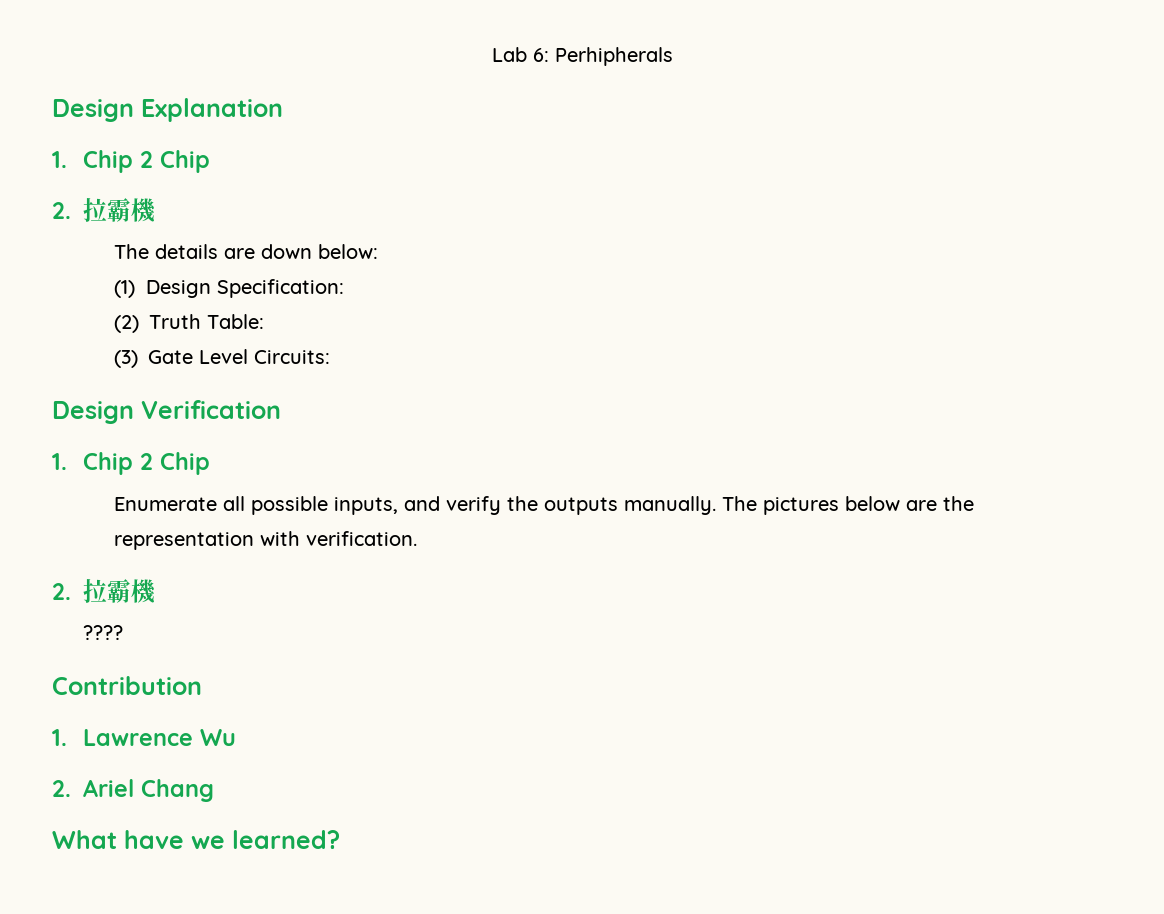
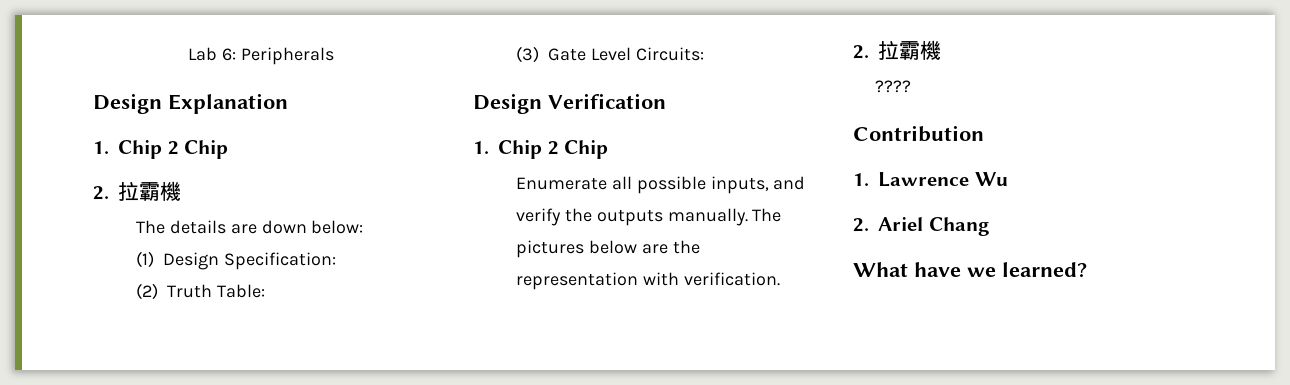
- Lab 6: Perhipherals
+ Lab 6: Peripherals

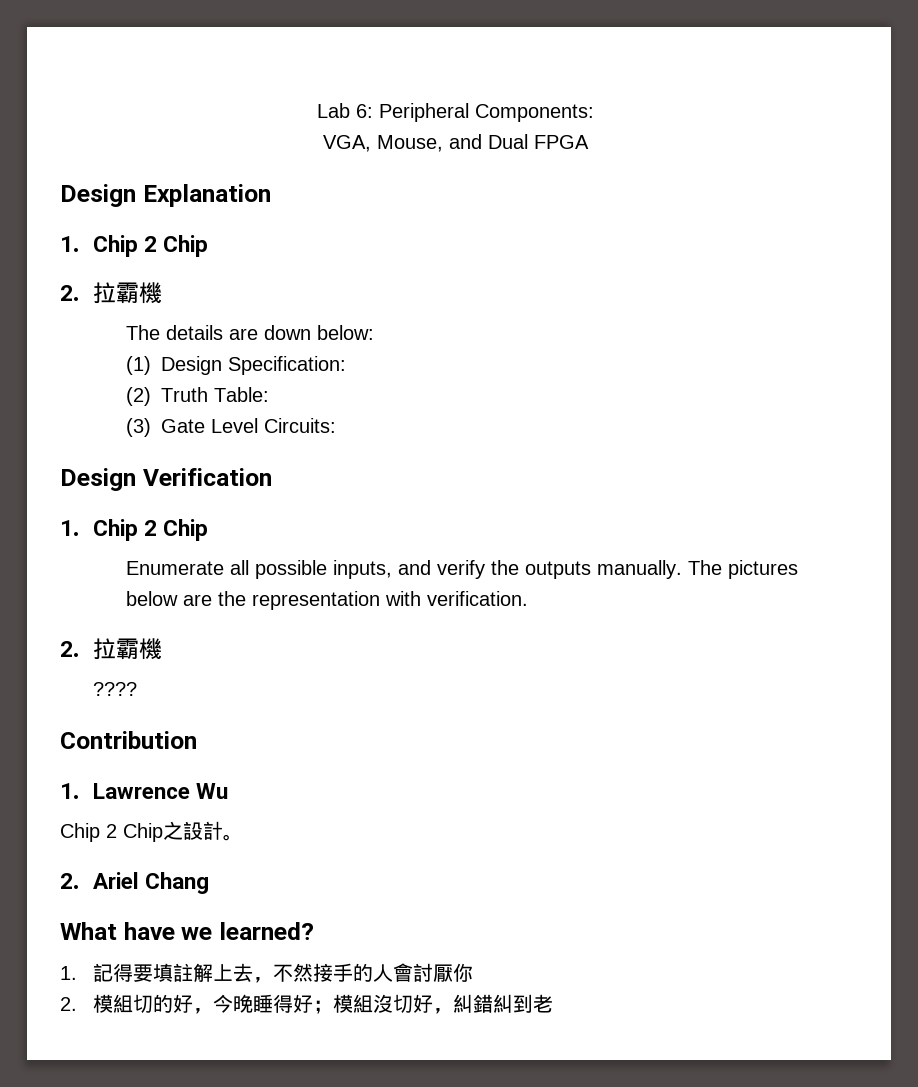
- Lab 6: Peripherals
+ Lab 6: Peripheral Components:
+ VGA, Mouse, and Dual FPGA
+ Chip 2 Chip之設計。
+ 1.記得要填註解上去，不然接手的人會討厭你
+ 2.模組切的好，今晚睡得好；模組沒切好，糾錯糾到老

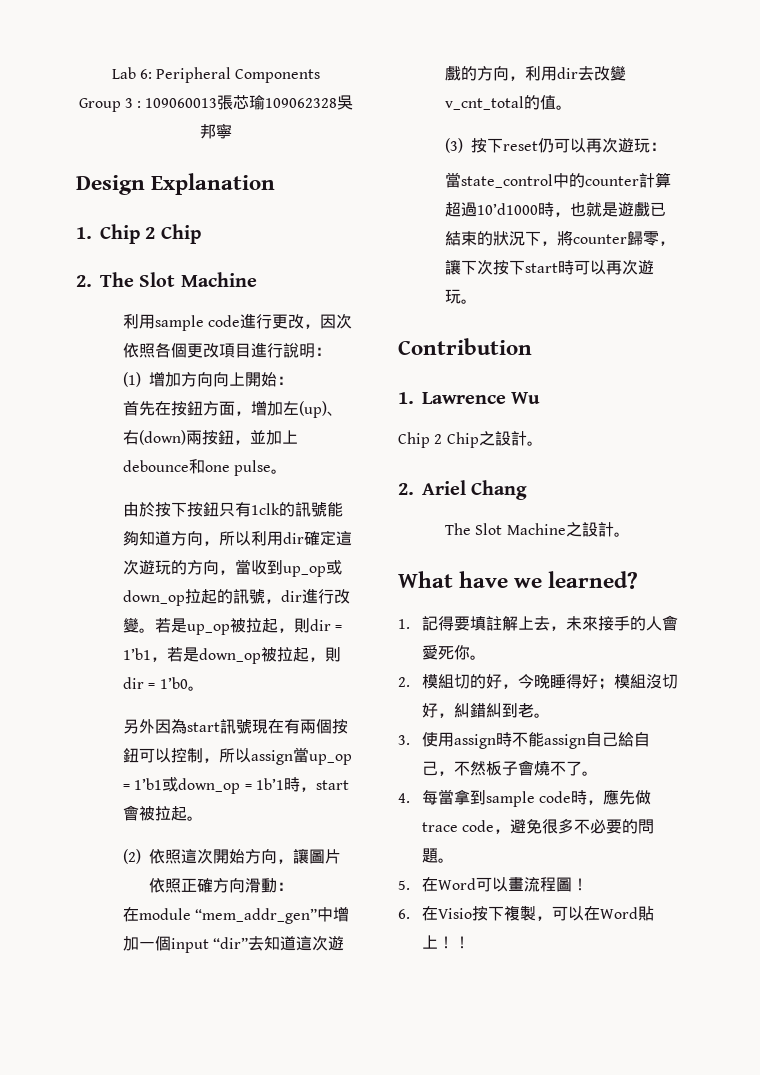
- Lab 6: Peripheral Components:
- VGA, Mouse, and Dual FPGA
+ Lab 6: Peripheral Components
+ Group 3 : 109060013張芯瑜109062328吳邦寧
  Design Explanation
  1. Chip 2 Chip
- 2.拉霸機
- The details are down below:
- (1) Design Specification:
- (2) Truth Table:
- (3) Gate Level Circuits:
- Design Verification
- 1. Chip 2 Chip
- Enumerate all possible inputs, and verify the outputs manually. The pictures below are the representation with verification.
- 2.拉霸機
- ????
+ 2. The Slot Machine
+ 利用sample code進行更改，因次依照各個更改項目進行說明：
+ (1)增加方向向上開始：
+ 首先在按鈕方面，增加左(up)、右(down)兩按鈕，並加上debounce和one pulse。
+ 由於按下按鈕只有1clk的訊號能夠知道方向，所以利用dir確定這次遊玩的方向，當收到up_op或down_op拉起的訊號，dir進行改變。若是up_op被拉起，則dir = 1’b1，若是down_op被拉起，則dir = 1’b0。
+ 另外因為start訊號現在有兩個按鈕可以控制，所以assign當up_op = 1’b1或down_op = 1b’1時，start會被拉起。
+ (2)依照這次開始方向，讓圖片依照正確方向滑動：
+ 在module “mem_addr_gen”中增加一個input “dir”去知道這次遊戲的方向，利用dir去改變v_cnt_total的值。
+ (3)按下reset仍可以再次遊玩：
+ 當state_control中的counter計算超過10’d1000時，也就是遊戲已結束的狀況下，將counter歸零，讓下次按下start時可以再次遊玩。
+ The Slot Machine之設計。
- 1.記得要填註解上去，不然接手的人會討厭你
+ 1.記得要填註解上去，未來接手的人會愛死你。
- 2.模組切的好，今晚睡得好；模組沒切好，糾錯糾到老
+ 2.模組切的好，今晚睡得好；模組沒切好，糾錯糾到老。
+ 3.使用assign時不能assign自己給自己，不然板子會燒不了。
+ 4.每當拿到sample code時，應先做trace code，避免很多不必要的問題。
+ 5.在Word可以畫流程圖！
+ 6.在Visio按下複製，可以在Word貼上！！

